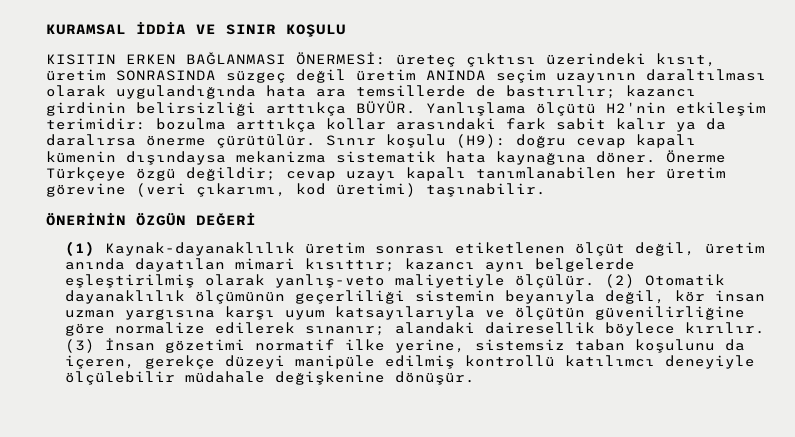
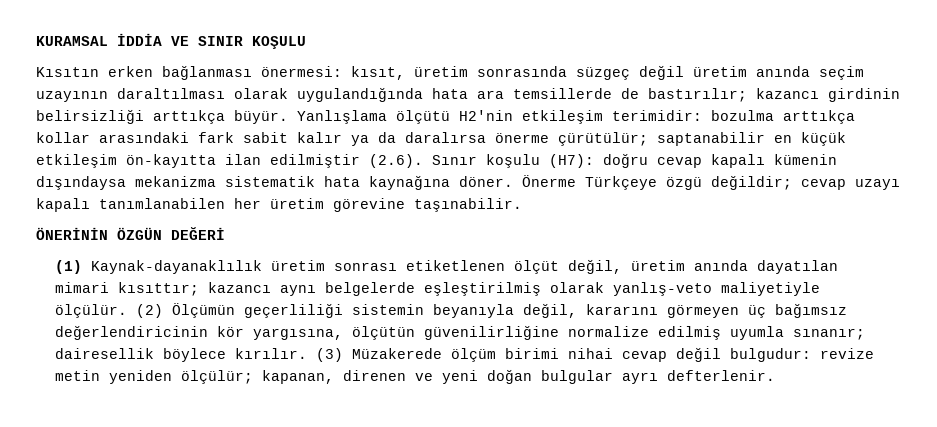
- KISITIN ERKEN BAĞLANMASI ÖNERMESİ: üreteç çıktısı üzerindeki kısıt, üretim SONRASINDA süzgeç değil üretim ANINDA seçim uzayının daraltılması olarak uygulandığında hata ara temsillerde de bastırılır; kazancı girdinin belirsizliği arttıkça BÜYÜR.
+ Kısıtın erken bağlanması önermesi: kısıt, üretim sonrasında süzgeç değil üretim anında seçim uzayının daraltılması olarak uygulandığında hata ara temsillerde de bastırılır; kazancı girdinin belirsizliği arttıkça büyür.
- Yanlışlama ölçütü H2'nin etkileşim terimidir: bozulma arttıkça kollar arasındaki fark sabit kalır ya da daralırsa önerme çürütülür. Sınır koşulu (H9): doğru cevap kapalı kümenin dışındaysa mekanizma sistematik hata kaynağına döner.
+ Yanlışlama ölçütü H2'nin etkileşim terimidir: bozulma arttıkça kollar arasındaki fark sabit kalır ya da daralırsa önerme çürütülür; saptanabilir en küçük etkileşim ön-kayıtta ilan edilmiştir (2.6). Sınır koşulu (H7): doğru cevap kapalı kümenin dışındaysa mekanizma sistematik hata kaynağına döner.
- Önerme Türkçeye özgü değildir; cevap uzayı kapalı tanımlanabilen her üretim görevine (veri çıkarımı, kod üretimi) taşınabilir.
+ Önerme Türkçeye özgü değildir; cevap uzayı kapalı tanımlanabilen her üretim görevine taşınabilir.
- (2) Otomatik dayanaklılık ölçümünün geçerliliği sistemin beyanıyla değil, kör insan uzman yargısına karşı uyum katsayılarıyla ve ölçütün güvenilirliğine göre normalize edilerek sınanır; alandaki dairesellik böylece kırılır. (3) İnsan gözetimi normatif ilke yerine, sistemsiz taban koşulunu da içeren, gerekçe düzeyi manipüle edilmiş kontrollü katılımcı deneyiyle ölçülebilir müdahale değişkenine dönüşür.
+ (2) Ölçümün geçerliliği sistemin beyanıyla değil, kararını görmeyen üç bağımsız değerlendiricinin kör yargısına, ölçütün güvenilirliğine normalize edilmiş uyumla sınanır; dairesellik böylece kırılır. (3) Müzakerede ölçüm birimi nihai cevap değil bulgudur: revize metin yeniden ölçülür; kapanan, direnen ve yeni doğan bulgular ayrı defterlenir.

